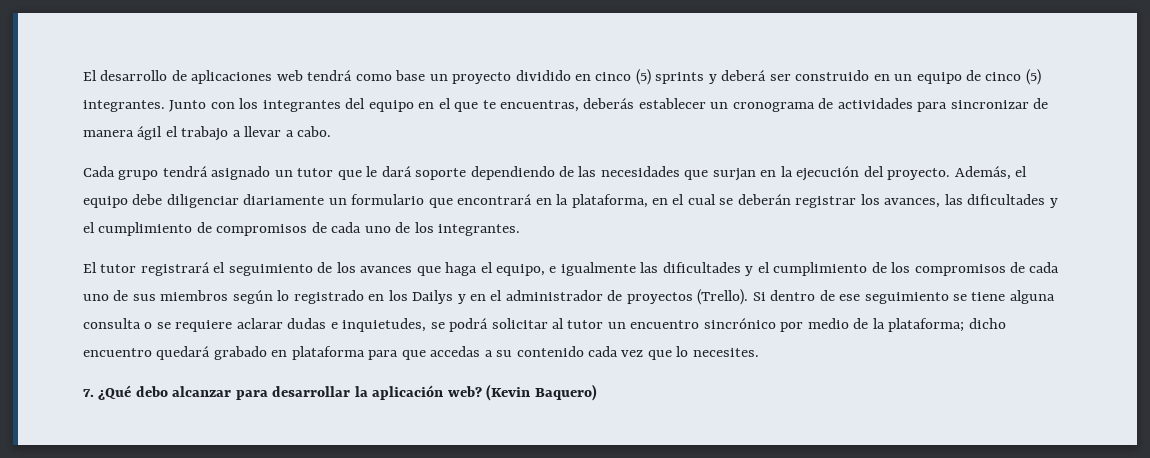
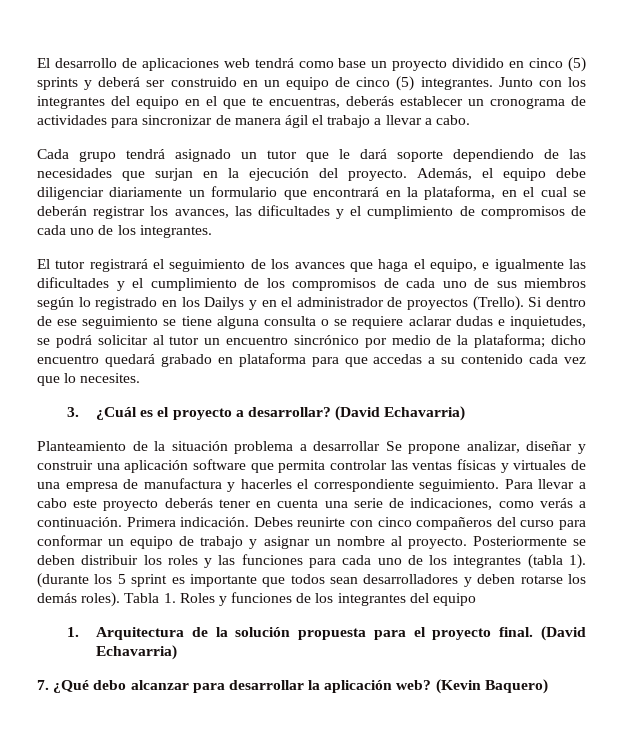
+ 3. ¿Cuál es el proyecto a desarrollar? (David Echavarria)
+ Planteamiento de la situación problema a desarrollar Se propone analizar, diseñar y construir una aplicación software que permita controlar las ventas físicas y virtuales de una empresa de manufactura y hacerles el correspondiente seguimiento. Para llevar a cabo este proyecto deberás tener en cuenta una serie de indicaciones, como verás a continuación. Primera indicación. Debes reunirte con cinco compañeros del curso para conformar un equipo de trabajo y asignar un nombre al proyecto. Posteriormente se deben distribuir los roles y las funciones para cada uno de los integrantes (tabla 1). (durante los 5 sprint es importante que todos sean desarrolladores y deben rotarse los demás roles). Tabla 1. Roles y funciones de los integrantes del equipo
+ 1. Arquitectura de la solución propuesta para el proyecto final. (David Echavarria)

